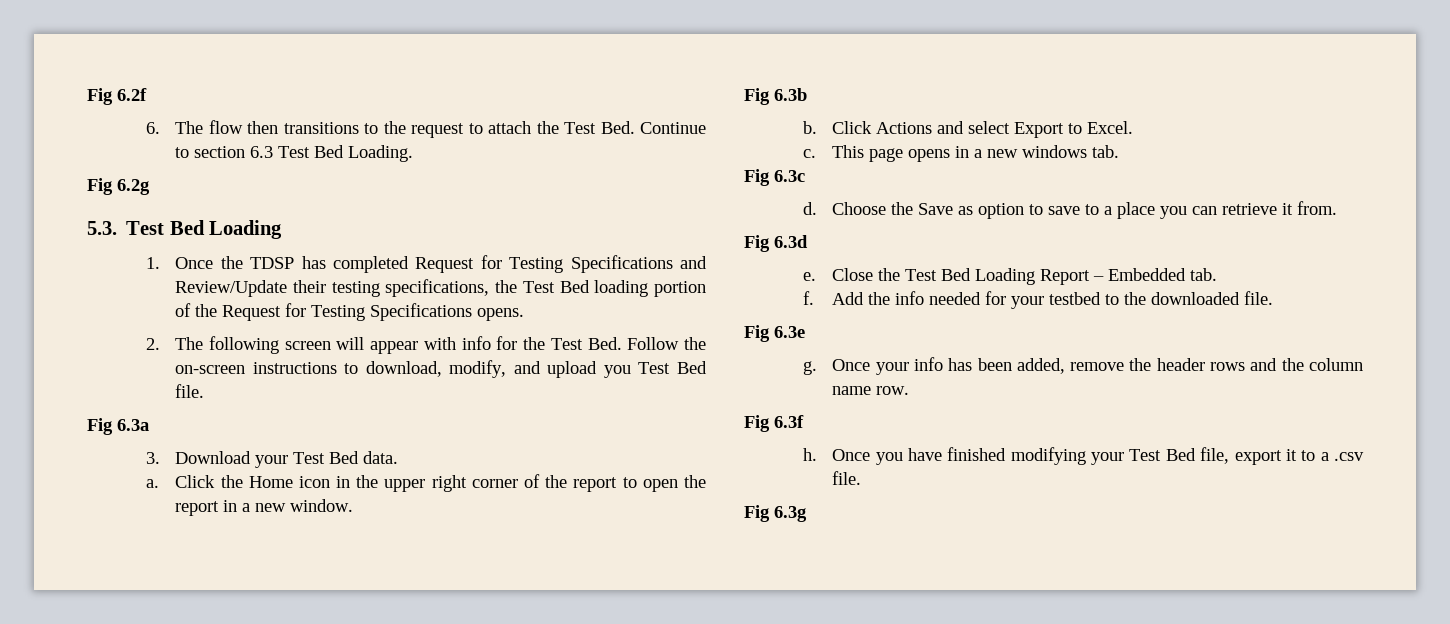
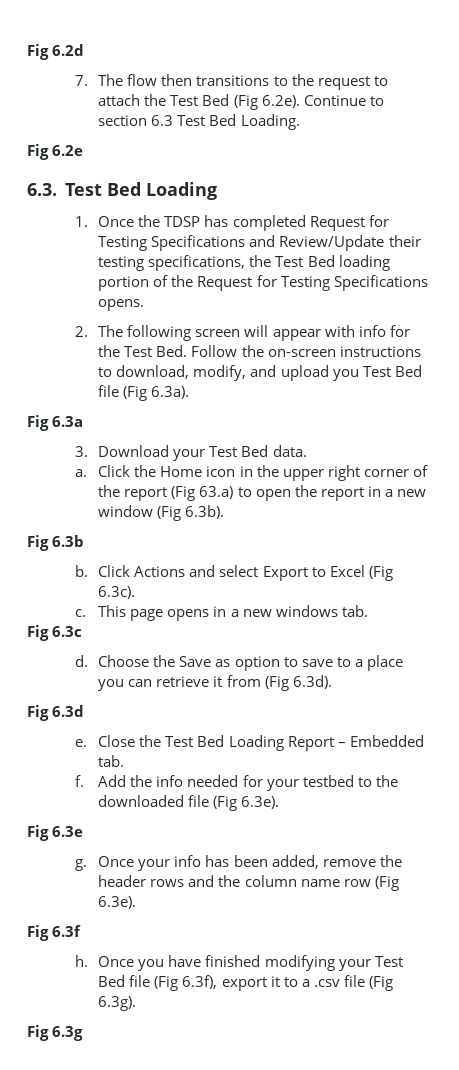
- Fig 6.2f
- 6. The flow then transitions to the request to attach the Test Bed. Continue to section 6.3 Test Bed Loading.
+ Fig 6.2d
+ 7. The flow then transitions to the request to attach the Test Bed (Fig 6.2e). Continue to section 6.3 Test Bed Loading.
- Fig 6.2g
- 5.3. Test Bed Loading
+ Fig 6.2e
+ 6.3. Test Bed Loading
- 2. The following screen will appear with info for the Test Bed. Follow the on-screen instructions to download, modify, and upload you Test Bed file.
+ 2. The following screen will appear with info for the Test Bed. Follow the on-screen instructions to download, modify, and upload you Test Bed file (Fig 6.3a).
- Click the Home icon in the upper right corner of the report to open the report in a new window.
+ Click the Home icon in the upper right corner of the report (Fig 63.a) to open the report in a new window (Fig 6.3b).
- Click Actions and select Export to Excel.
+ Click Actions and select Export to Excel (Fig 6.3c).
- Choose the Save as option to save to a place you can retrieve it from.
+ Choose the Save as option to save to a place you can retrieve it from (Fig 6.3d).
- Add the info needed for your testbed to the downloaded file.
+ Add the info needed for your testbed to the downloaded file (Fig 6.3e).
- Once your info has been added, remove the header rows and the column name row.
+ Once your info has been added, remove the header rows and the column name row (Fig 6.3e).
- Once you have finished modifying your Test Bed file, export it to a .csv file.
+ Once you have finished modifying your Test Bed file (Fig 6.3f), export it to a .csv file (Fig 6.3g).

